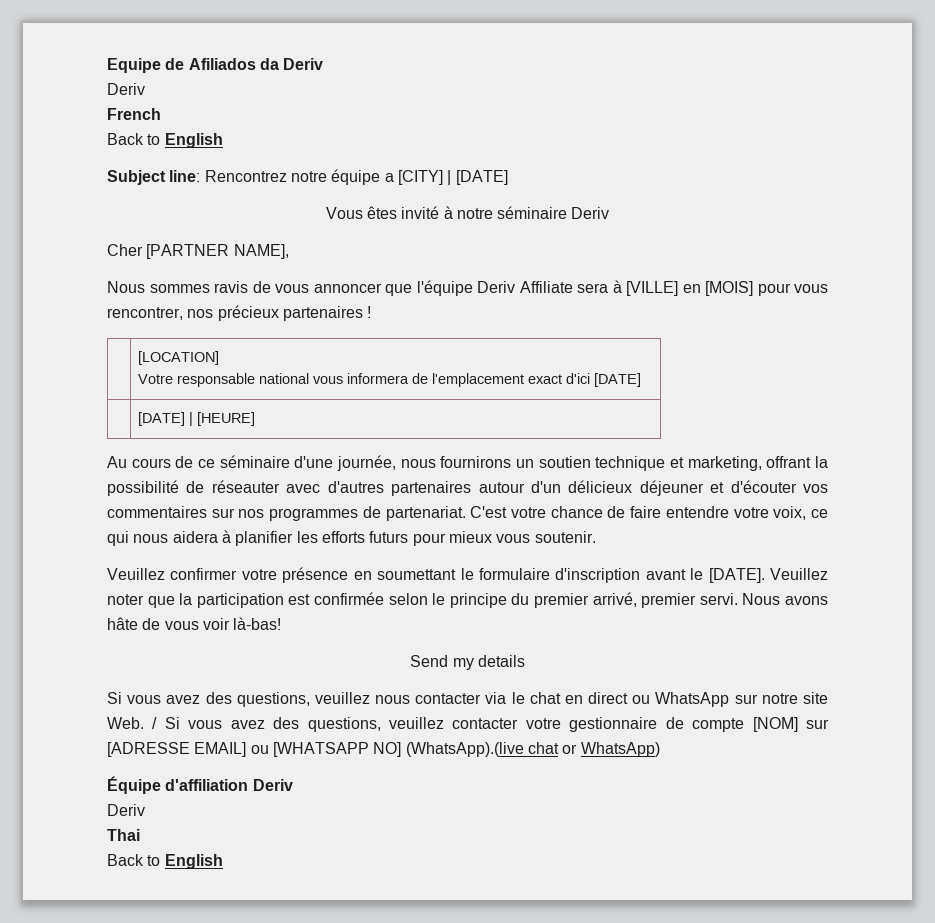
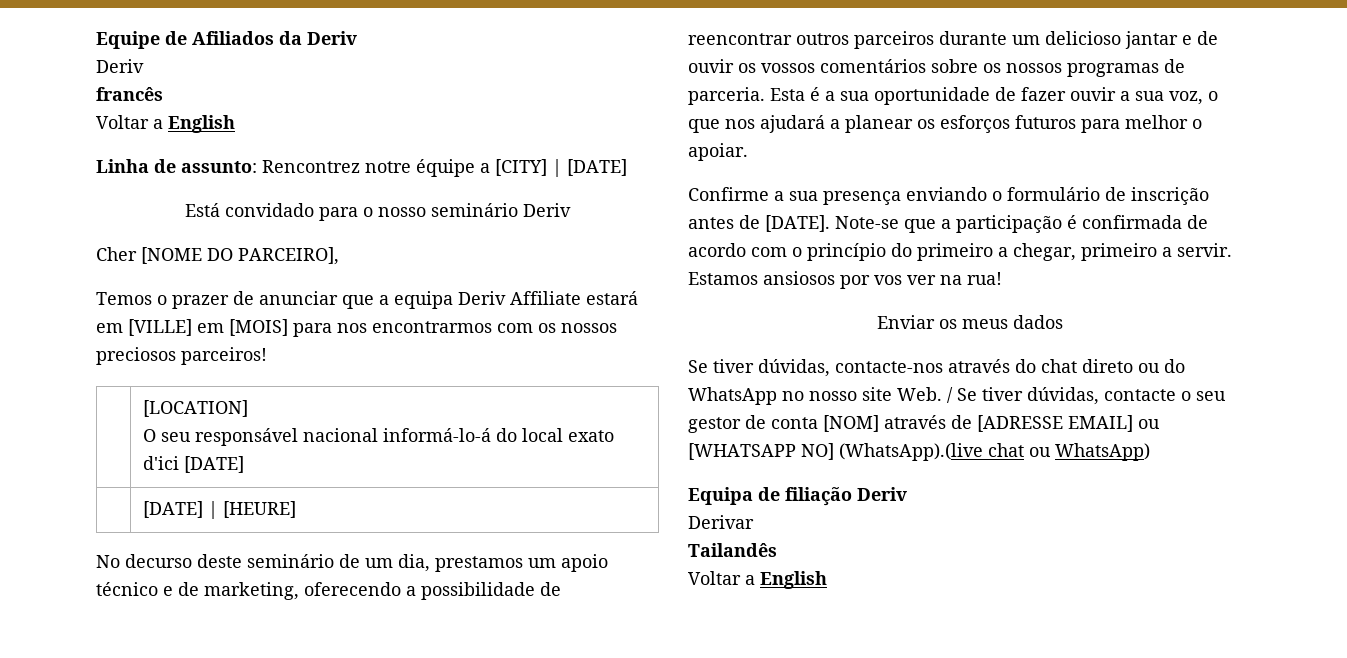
- French
- Back to English
- Subject line: Rencontrez notre équipe a [CITY] | [DATE]
+ francês
+ Voltar a English
+ Linha de assunto: Rencontrez notre équipe a [CITY] | [DATE]
- Vous êtes invité à notre séminaire Deriv
- Cher [PARTNER NAME],
- Nous sommes ravis de vous annoncer que l'équipe Deriv Affiliate sera à [VILLE] en [MOIS] pour vous rencontrer, nos précieux partenaires !
+ Está convidado para o nosso seminário Deriv
+ Cher [NOME DO PARCEIRO],
+ Temos o prazer de anunciar que a equipa Deriv Affiliate estará em [VILLE] em [MOIS] para nos encontrarmos com os nossos preciosos parceiros!
  | [LOCATION]
- Votre responsable national vous informera de l'emplacement exact d'ici [DATE]
+ O seu responsável nacional informá-lo-á do local exato d'ici [DATE]
- Au cours de ce séminaire d'une journée, nous fournirons un soutien technique et marketing, offrant la possibilité de réseauter avec d'autres partenaires autour d'un délicieux déjeuner et d'écouter vos commentaires sur nos programmes de partenariat. C'est votre chance de faire entendre votre voix, ce qui nous aidera à planifier les efforts futurs pour mieux vous soutenir.
- Veuillez confirmer votre présence en soumettant le formulaire d'inscription avant le [DATE]. Veuillez noter que la participation est confirmée selon le principe du premier arrivé, premier servi. Nous avons hâte de vous voir là-bas!
- Send my details
- Si vous avez des questions, veuillez nous contacter via le chat en direct ou WhatsApp sur notre site Web. / Si vous avez des questions, veuillez contacter votre gestionnaire de compte [NOM] sur [ADRESSE EMAIL] ou [WHATSAPP NO] (WhatsApp).(live chat or WhatsApp)
+ No decurso deste seminário de um dia, prestamos um apoio técnico e de marketing, oferecendo a possibilidade de reencontrar outros parceiros durante um delicioso jantar e de ouvir os vossos comentários sobre os nossos programas de parceria. Esta é a sua oportunidade de fazer ouvir a sua voz, o que nos ajudará a planear os esforços futuros para melhor o apoiar.
+ Confirme a sua presença enviando o formulário de inscrição antes de [DATE]. Note-se que a participação é confirmada de acordo com o princípio do primeiro a chegar, primeiro a servir. Estamos ansiosos por vos ver na rua!
+ Enviar os meus dados
+ Se tiver dúvidas, contacte-nos através do chat direto ou do WhatsApp no nosso site Web. / Se tiver dúvidas, contacte o seu gestor de conta [NOM] através de [ADRESSE EMAIL] ou [WHATSAPP NO] (WhatsApp).(live chat ou WhatsApp)
- Équipe d'affiliation Deriv
- Deriv
- Thai
- Back to English
+ Equipa de filiação Deriv
+ Derivar
+ Tailandês
+ Voltar a English

